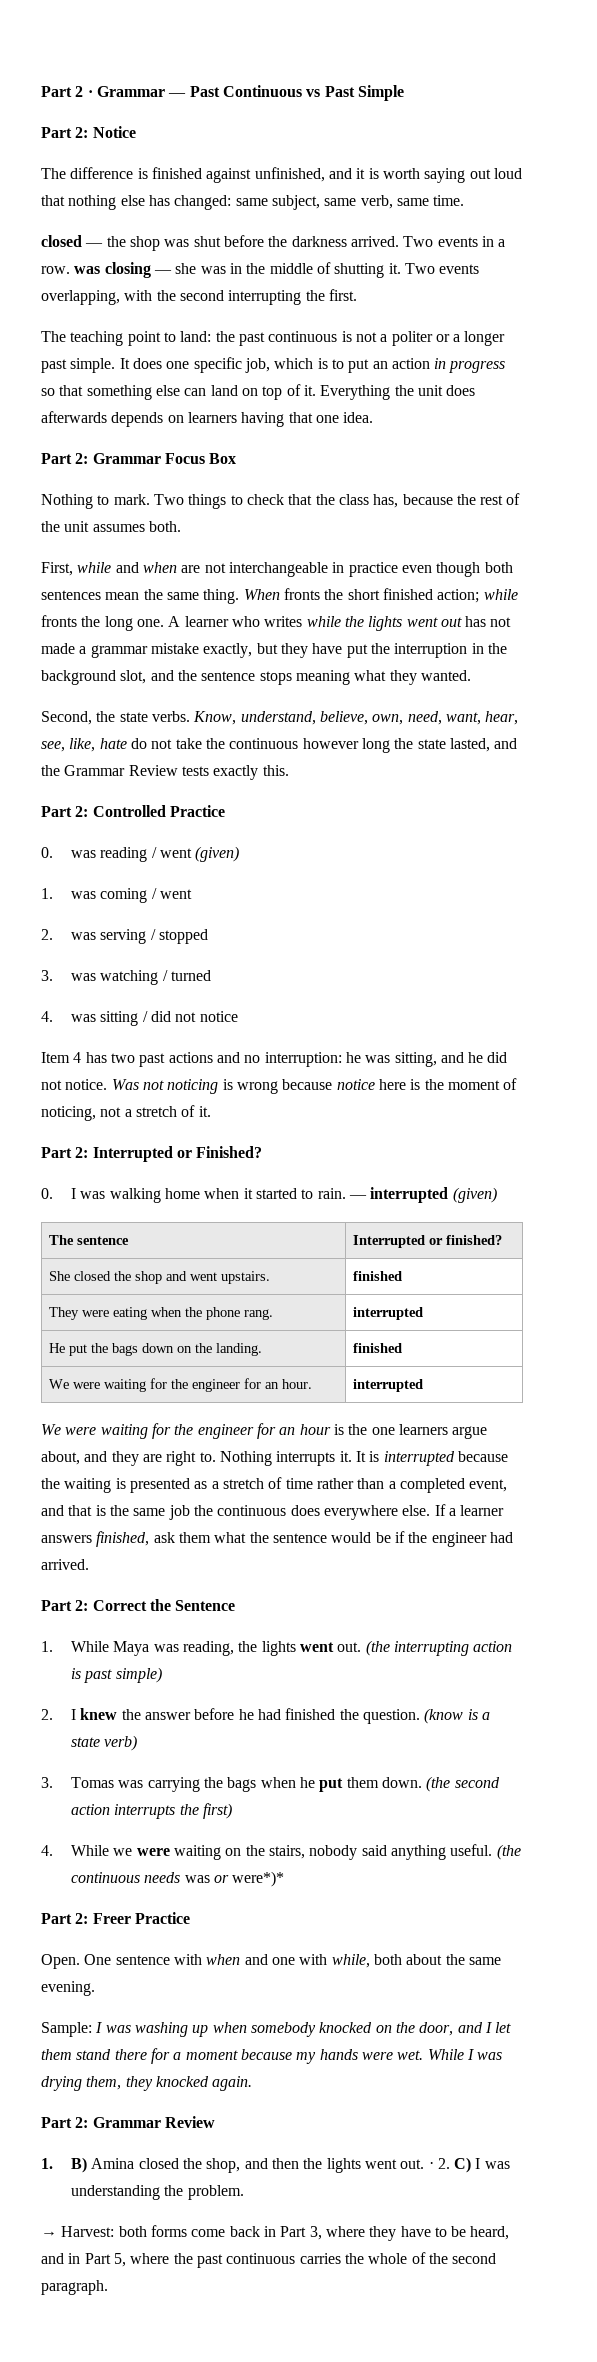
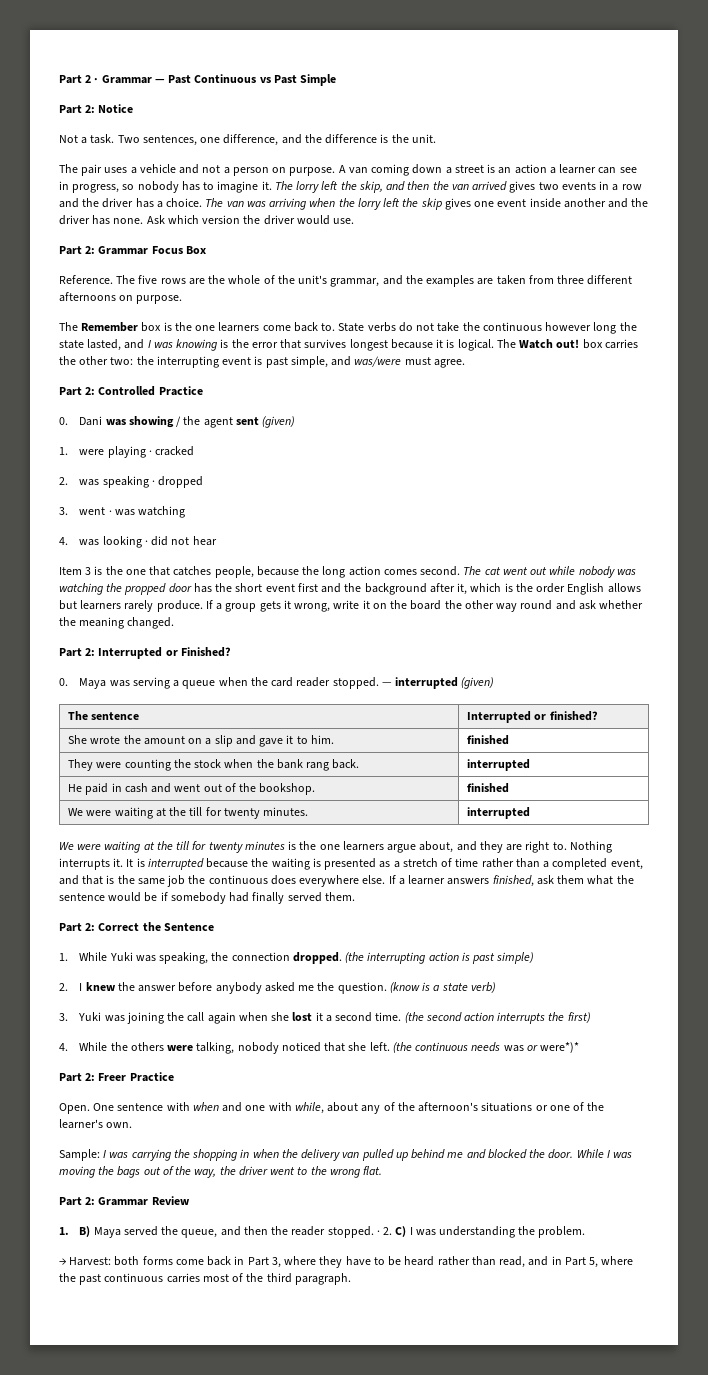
- The difference is finished against unfinished, and it is worth saying out loud that nothing else has changed: same subject, same verb, same time.
- closed — the shop was shut before the darkness arrived. Two events in a row. was closing — she was in the middle of shutting it. Two events overlapping, with the second interrupting the first.
- The teaching point to land: the past continuous is not a politer or a longer past simple. It does one specific job, which is to put an action in progress so that something else can land on top of it. Everything the unit does afterwards depends on learners having that one idea.
+ Not a task. Two sentences, one difference, and the difference is the unit.
+ The pair uses a vehicle and not a person on purpose. A van coming down a street is an action a learner can see in progress, so nobody has to imagine it. The lorry left the skip, and then the van arrived gives two events in a row and the driver has a choice. The van was arriving when the lorry left the skip gives one event inside another and the driver has none. Ask which version the driver would use.
- Nothing to mark. Two things to check that the class has, because the rest of the unit assumes both.
- First, while and when are not interchangeable in practice even though both sentences mean the same thing. When fronts the short finished action; while fronts the long one. A learner who writes while the lights went out has not made a grammar mistake exactly, but they have put the interruption in the background slot, and the sentence stops meaning what they wanted.
- Second, the state verbs. Know, understand, believe, own, need, want, hear, see, like, hate do not take the continuous however long the state lasted, and the Grammar Review tests exactly this.
+ Reference. The five rows are the whole of the unit's grammar, and the examples are taken from three different afternoons on purpose.
+ The Remember box is the one learners come back to. State verbs do not take the continuous however long the state lasted, and I was knowing is the error that survives longest because it is logical. The Watch out! box carries the other two: the interrupting event is past simple, and was/were must agree.
- 0. was reading / went (given)
- 1. was coming / went
- 2. was serving / stopped
- 3. was watching / turned
- 4. was sitting / did not notice
+ 0. Dani was showing / the agent sent (given)
+ 1. were playing · cracked
+ 2. was speaking · dropped
+ 3. went · was watching
+ 4. was looking · did not hear
- Item 4 has two past actions and no interruption: he was sitting, and he did not notice. Was not noticing is wrong because notice here is the moment of noticing, not a stretch of it.
+ Item 3 is the one that catches people, because the long action comes second. The cat went out while nobody was watching the propped door has the short event first and the background after it, which is the order English allows but learners rarely produce. If a group gets it wrong, write it on the board the other way round and ask whether the meaning changed.
- 0. I was walking home when it started to rain.
+ 0. Maya was serving a queue when the card reader stopped.
- She closed the shop and went upstairs. | finished
- They were eating when the phone rang. | interrupted
- He put the bags down on the landing. | finished
- We were waiting for the engineer for an hour. | interrupted
- We were waiting for the engineer for an hour is the one learners argue about, and they are right to.
+ She wrote the amount on a slip and gave it to him. | finished
+ They were counting the stock when the bank rang back. | interrupted
+ He paid in cash and went out of the bookshop. | finished
+ We were waiting at the till for twenty minutes. | interrupted
+ We were waiting at the till for twenty minutes is the one learners argue about, and they are right to.
- If a learner answers finished, ask them what the sentence would be if the engineer had arrived.
+ If a learner answers finished, ask them what the sentence would be if somebody had finally served them.
- 1. While Maya was reading, the lights went out.
+ 1. While Yuki was speaking, the connection dropped.
- 2. I knew the answer before he had finished the question.
+ 2. I knew the answer before anybody asked me the question.
- 3. Tomas was carrying the bags when he put them down.
+ 3. Yuki was joining the call again when she lost it a second time.
- 4. While we were waiting on the stairs, nobody said anything useful.
+ 4. While the others were talking, nobody noticed that she left.
- One sentence with when and one with while, both about the same evening.
- Sample: I was washing up when somebody knocked on the door, and I let them stand there for a moment because my hands were wet. While I was drying them, they knocked again.
+ One sentence with when and one with while, about any of the afternoon's situations or one of the learner's own.
+ Sample: I was carrying the shopping in when the delivery van pulled up behind me and blocked the door. While I was moving the bags out of the way, the driver went to the wrong flat.
- 1. B) Amina closed the shop, and then the lights went out.
+ 1. B) Maya served the queue, and then the reader stopped.
- → Harvest: both forms come back in Part 3, where they have to be heard, and in Part 5, where the past continuous carries the whole of the second paragraph.
+ → Harvest: both forms come back in Part 3, where they have to be heard rather than read, and in Part 5, where the past continuous carries most of the third paragraph.

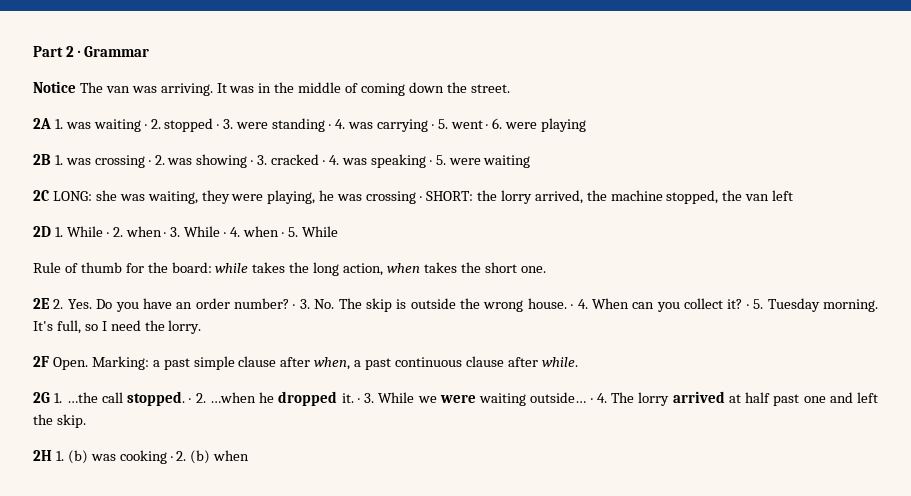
- Part 2 · Grammar — Past Continuous vs Past Simple
- Part 2: Notice
- Not a task. Two sentences, one difference, and the difference is the unit.
- The pair uses a vehicle and not a person on purpose. A van coming down a street is an action a learner can see in progress, so nobody has to imagine it. The lorry left the skip, and then the van arrived gives two events in a row and the driver has a choice. The van was arriving when the lorry left the skip gives one event inside another and the driver has none. Ask which version the driver would use.
- Part 2: Grammar Focus Box
- Reference. The five rows are the whole of the unit's grammar, and the examples are taken from three different afternoons on purpose.
- The Remember box is the one learners come back to. State verbs do not take the continuous however long the state lasted, and I was knowing is the error that survives longest because it is logical. The Watch out! box carries the other two: the interrupting event is past simple, and was/were must agree.
- Part 2: Controlled Practice
- 0. Dani was showing / the agent sent (given)
- 1. were playing · cracked
- 2. was speaking · dropped
- 3. went · was watching
- 4. was looking · did not hear
- Item 3 is the one that catches people, because the long action comes second. The cat went out while nobody was watching the propped door has the short event first and the background after it, which is the order English allows but learners rarely produce. If a group gets it wrong, write it on the board the other way round and ask whether the meaning changed.
- Part 2: Interrupted or Finished?
- 0. Maya was serving a queue when the card reader stopped. — interrupted (given)
- The sentence | Interrupted or finished?
- She wrote the amount on a slip and gave it to him. | finished
- They were counting the stock when the bank rang back. | interrupted
- He paid in cash and went out of the bookshop. | finished
- We were waiting at the till for twenty minutes. | interrupted
- We were waiting at the till for twenty minutes is the one learners argue about, and they are right to. Nothing interrupts it. It is interrupted because the waiting is presented as a stretch of time rather than a completed event, and that is the same job the continuous does everywhere else. If a learner answers finished, ask them what the sentence would be if somebody had finally served them.
- Part 2: Correct the Sentence
- 1. While Yuki was speaking, the connection dropped. (the interrupting action is past simple)
- 2. I knew the answer before anybody asked me the question. (know is a state verb)
- 3. Yuki was joining the call again when she lost it a second time. (the second action interrupts the first)
- 4. While the others were talking, nobody noticed that she left. (the continuous needs was or were*)*
- Part 2: Freer Practice
- Open. One sentence with when and one with while, about any of the afternoon's situations or one of the learner's own.
- Sample: I was carrying the shopping in when the delivery van pulled up behind me and blocked the door. While I was moving the bags out of the way, the driver went to the wrong flat.
- Part 2: Grammar Review
- 1. B) Maya served the queue, and then the reader stopped. · 2. C) I was understanding the problem.
- → Harvest: both forms come back in Part 3, where they have to be heard rather than read, and in Part 5, where the past continuous carries most of the third paragraph.
+ Part 2 · Grammar
+ Notice The van was arriving. It was in the middle of coming down the street.
+ 2A 1. was waiting · 2. stopped · 3. were standing · 4. was carrying · 5. went · 6. were playing
+ 2B 1. was crossing · 2. was showing · 3. cracked · 4. was speaking · 5. were waiting
+ 2C LONG: she was waiting, they were playing, he was crossing · SHORT: the lorry arrived, the machine stopped, the van left
+ 2D 1. While · 2. when · 3. While · 4. when · 5. While
+ Rule of thumb for the board: while takes the long action, when takes the short one.
+ 2E 2. Yes. Do you have an order number? · 3. No. The skip is outside the wrong house. · 4. When can you collect it? · 5. Tuesday morning. It's full, so I need the lorry.
+ 2F Open. Marking: a past simple clause after when, a past continuous clause after while.
+ 2G 1. …the call stopped. · 2. …when he dropped it. · 3. While we were waiting outside… · 4. The lorry arrived at half past one and left the skip.
+ 2H 1. (b) was cooking · 2. (b) when

